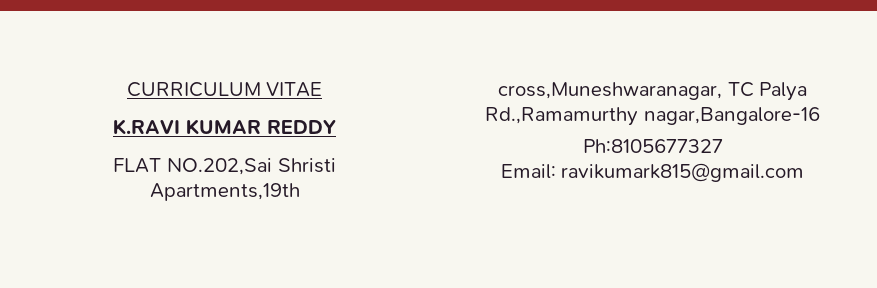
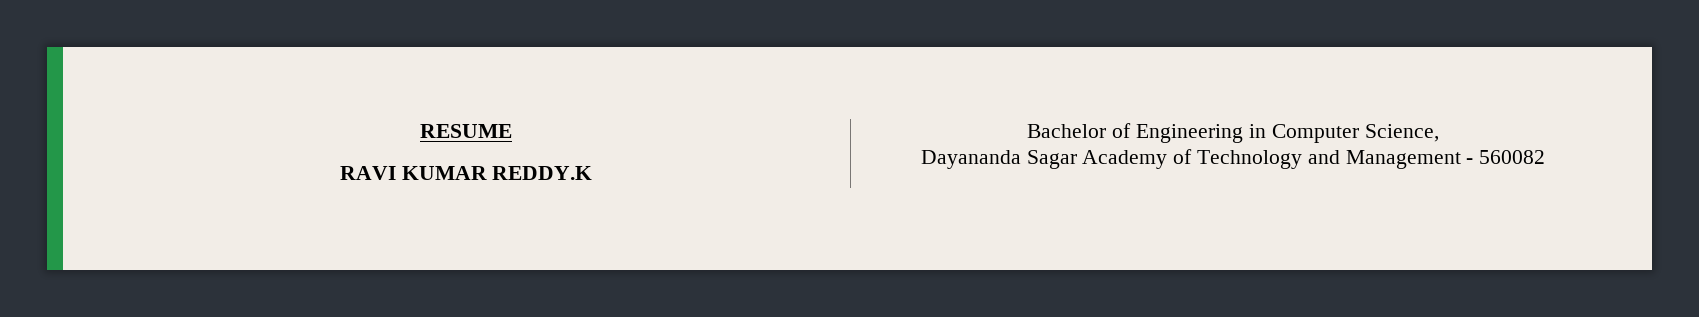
- CURRICULUM VITAE
- K.RAVI KUMAR REDDY
- FLAT NO.202,Sai Shristi Apartments,19th cross,Muneshwaranagar, TC Palya Rd.,Ramamurthy nagar,Bangalore-16
- Ph:8105677327
- Email: ravikumark815@gmail.com
+ RESUME
+ RAVI KUMAR REDDY.K
+ Bachelor of Engineering in Computer Science,
+ Dayananda Sagar Academy of Technology and Management - 560082

